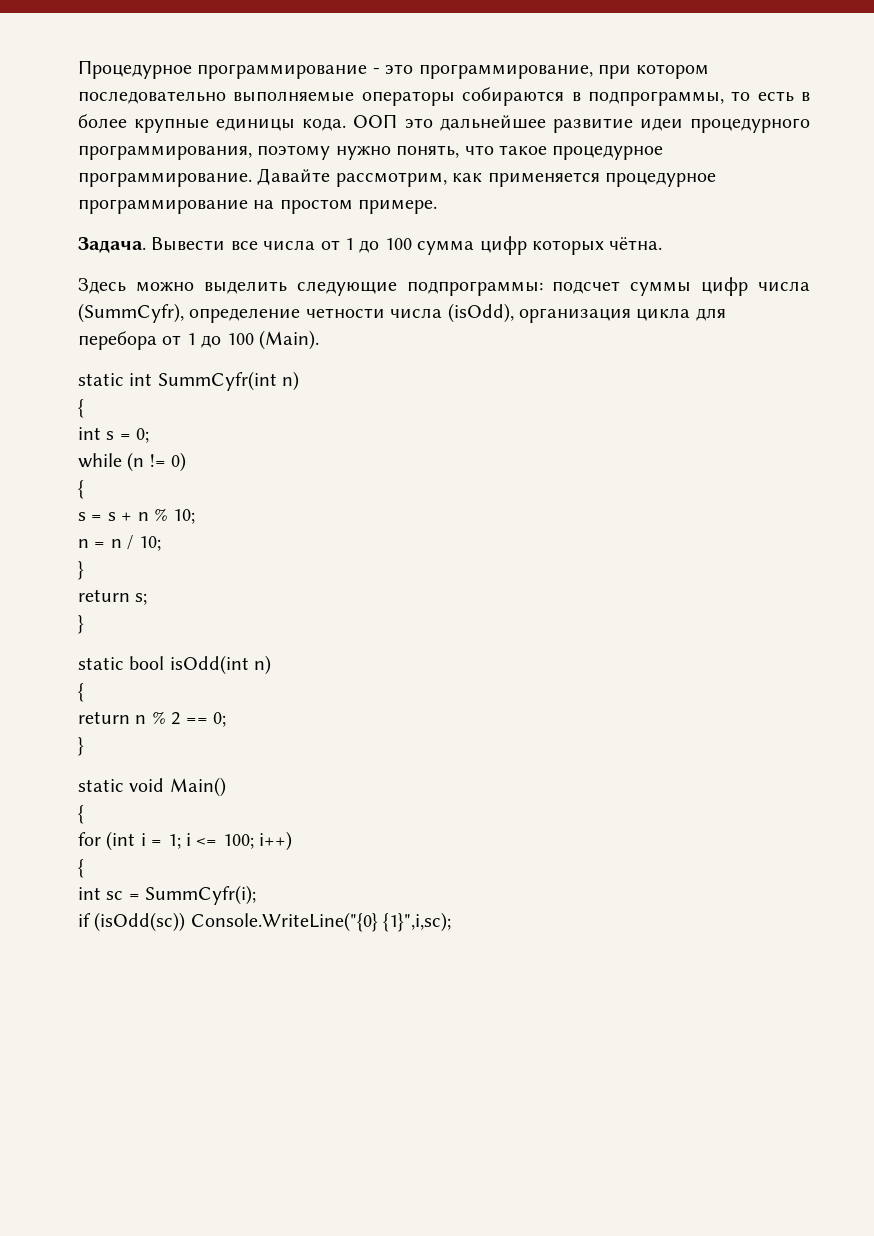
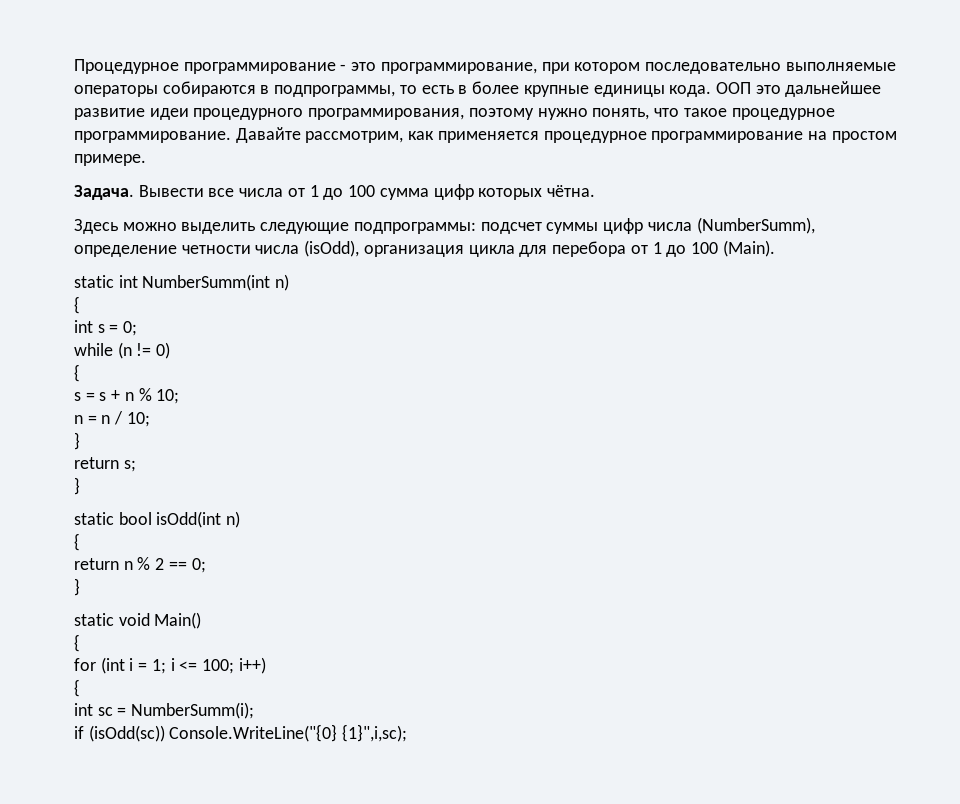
- Здесь можно выделить следующие подпрограммы: подсчет суммы цифр числа (SummCyfr), определение четности числа (isOdd), организация цикла для перебора от 1 до 100 (Main).
+ Здесь можно выделить следующие подпрограммы: подсчет суммы цифр числа (NumberSumm), определение четности числа (isOdd), организация цикла для перебора от 1 до 100 (Main).
- static int SummCyfr(int n)
+ static int NumberSumm(int n)
- int sc = SummCyfr(i);
+ int sc = NumberSumm(i);

